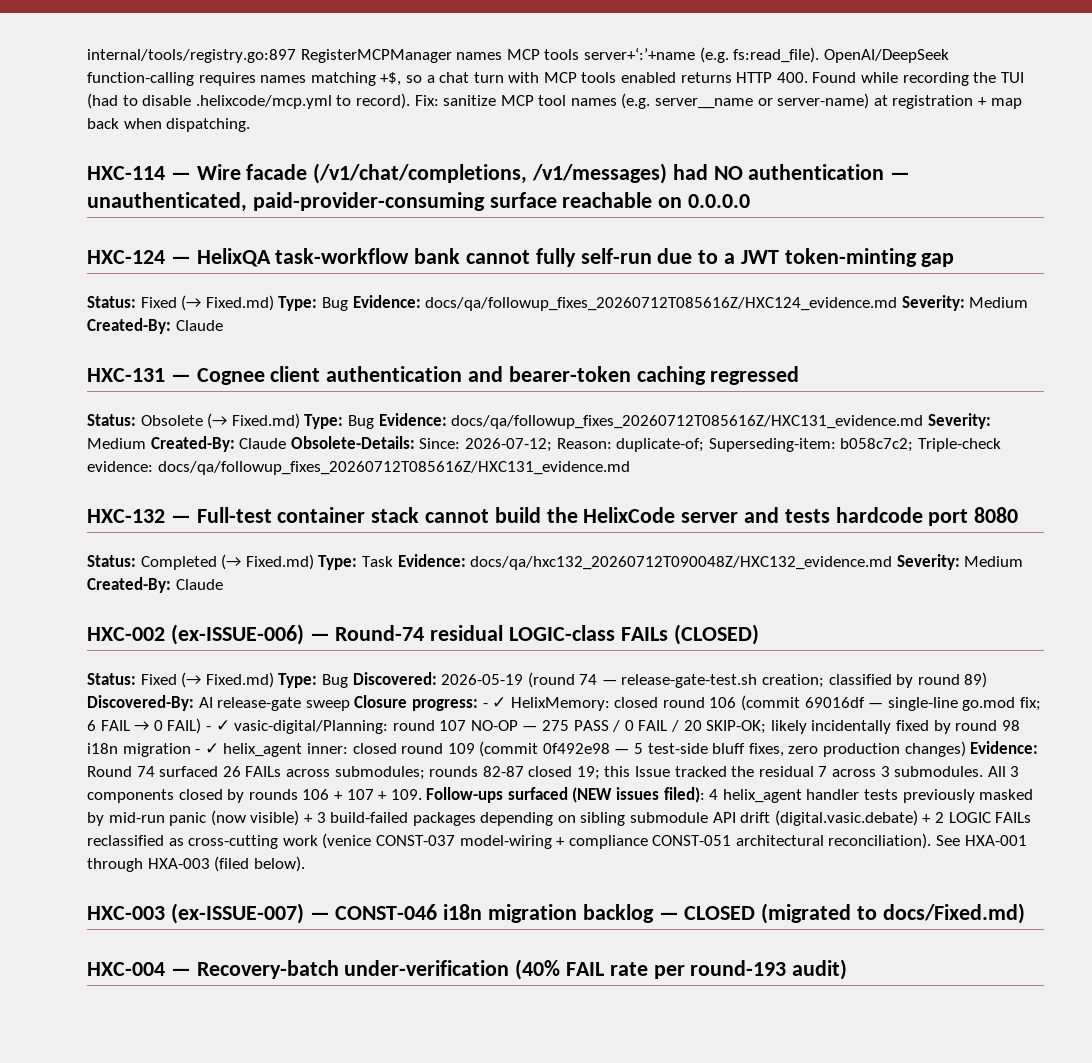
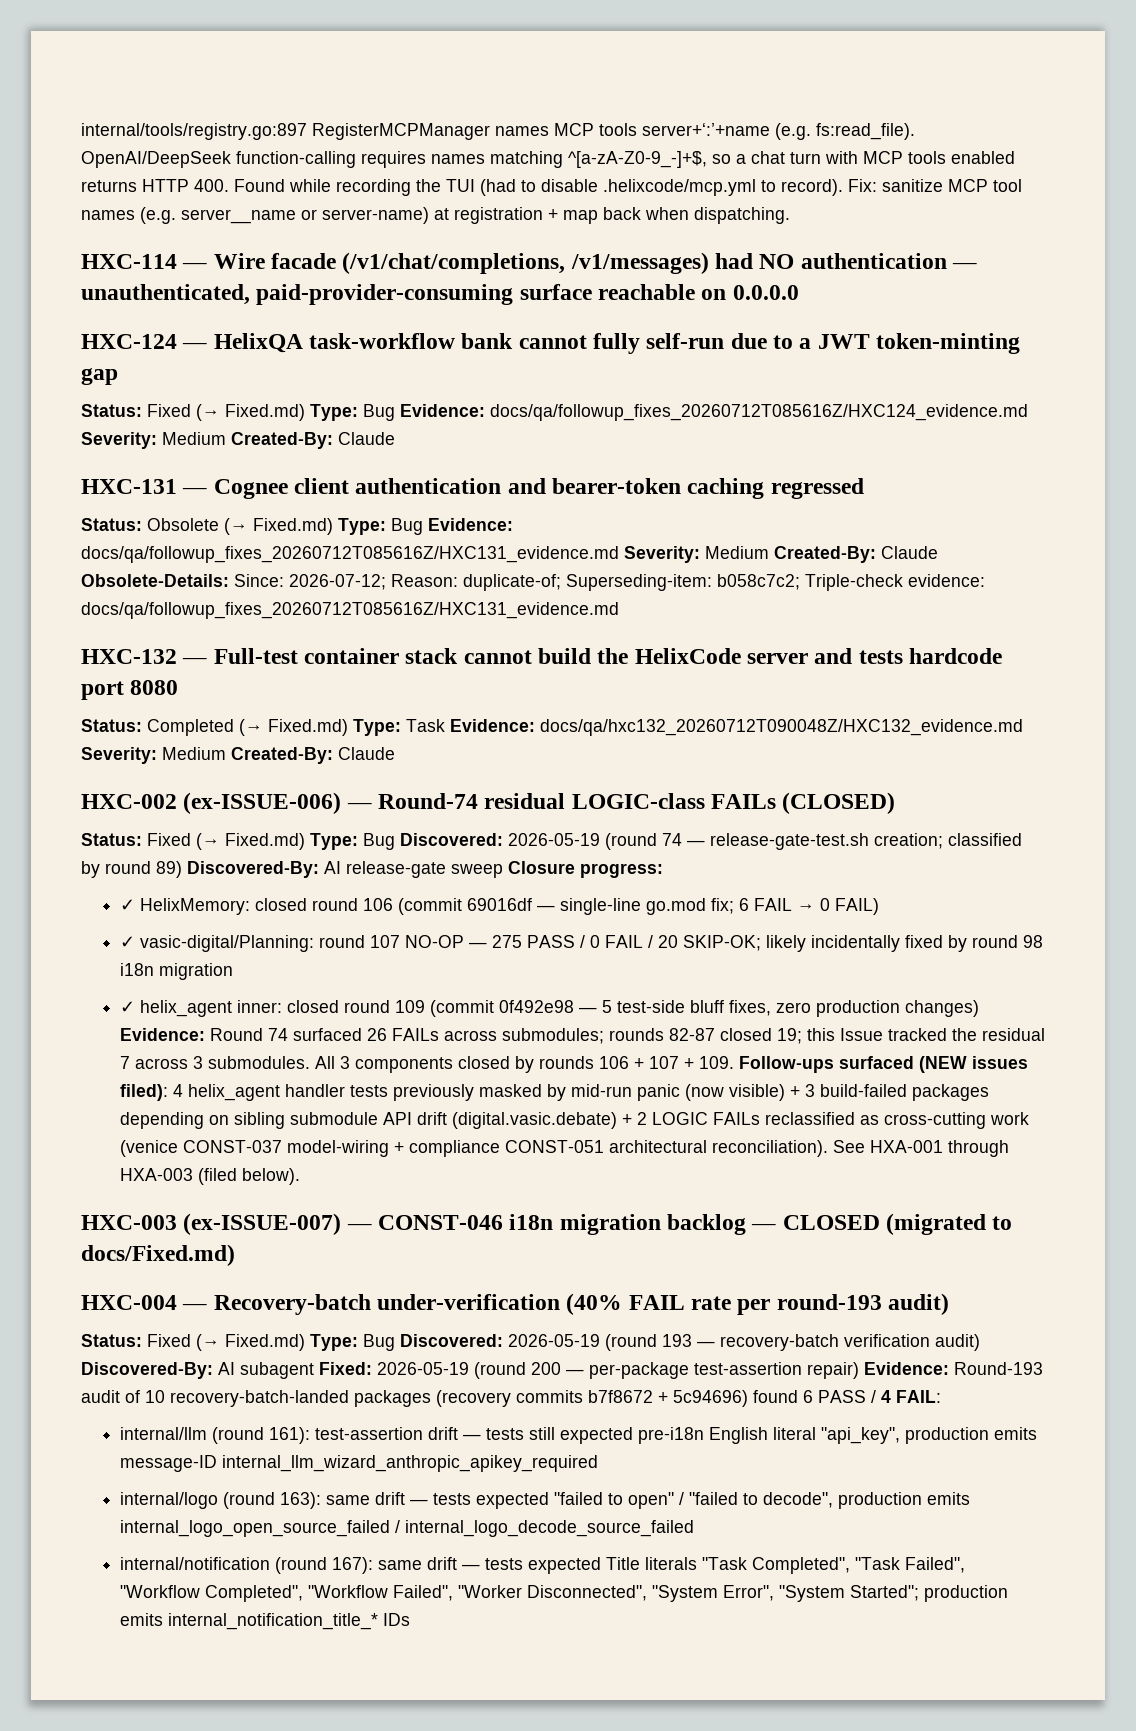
- OpenAI/DeepSeek function-calling requires names matching +$, so a chat turn with MCP tools enabled returns HTTP 400. Found while recording the TUI (had to disable .helixcode/mcp.yml to record).
+ OpenAI/DeepSeek function-calling requires names matching ^[a-zA-Z0-9_-]+$, so a chat turn with MCP tools enabled returns HTTP 400. Found while recording the TUI (had to disable .helixcode/mcp.yml to record).
- AI release-gate sweep Closure progress: - ✓ HelixMemory:
+ AI release-gate sweep Closure progress:
+ ✓ HelixMemory:
- 6 FAIL → 0 FAIL) - ✓ vasic-digital/Planning:
+ 6 FAIL → 0 FAIL)
+ ✓ vasic-digital/Planning:
- likely incidentally fixed by round 98 i18n migration - ✓ helix_agent inner:
+ likely incidentally fixed by round 98 i18n migration
+ ✓ helix_agent inner:
+ Status: Fixed (→ Fixed.md) Type: Bug Discovered: 2026-05-19 (round 193 — recovery-batch verification audit) Discovered-By: AI subagent Fixed: 2026-05-19 (round 200 — per-package test-assertion repair) Evidence: Round-193 audit of 10 recovery-batch-landed packages (recovery commits b7f8672 + 5c94696) found 6 PASS / 4 FAIL:
+ internal/llm (round 161): test-assertion drift — tests still expected pre-i18n English literal "api_key", production emits message-ID internal_llm_wizard_anthropic_apikey_required
+ internal/logo (round 163): same drift — tests expected "failed to open" / "failed to decode", production emits internal_logo_open_source_failed / internal_logo_decode_source_failed
+ internal/notification (round 167): same drift — tests expected Title literals "Task Completed", "Task Failed", "Workflow Completed", "Workflow Failed", "Worker Disconnected", "System Error", "System Started"; production emits internal_notification_title_* IDs

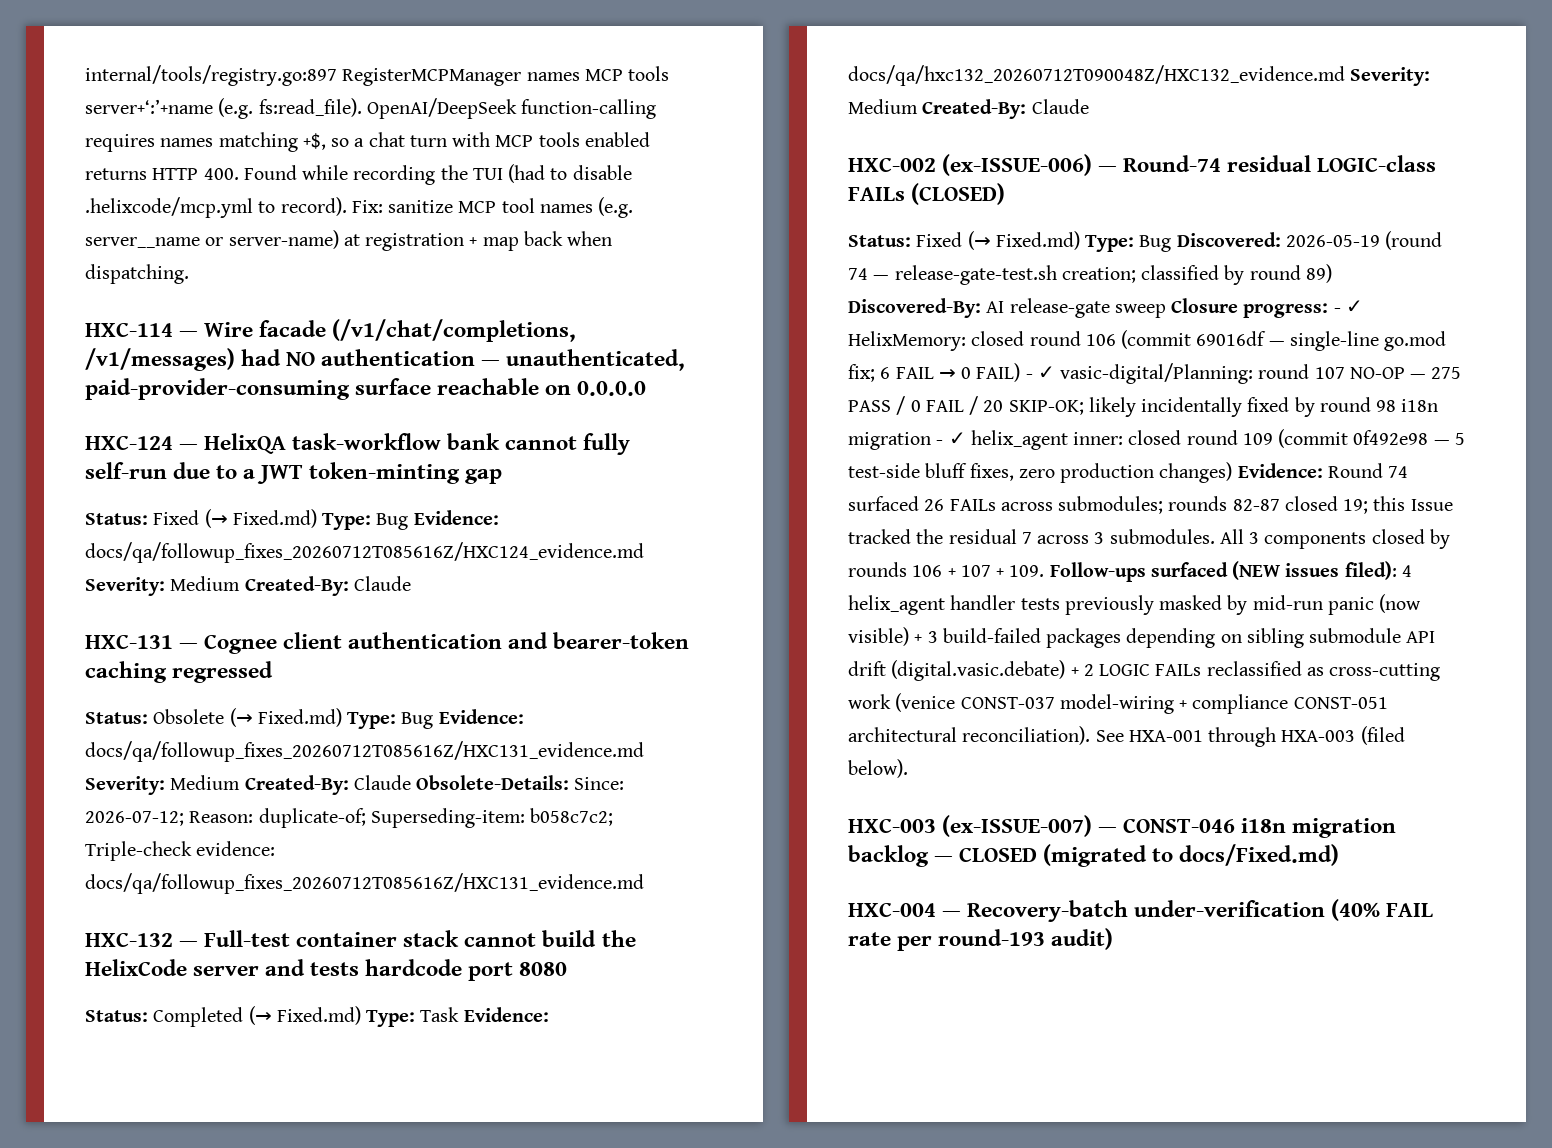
- OpenAI/DeepSeek function-calling requires names matching ^[a-zA-Z0-9_-]+$, so a chat turn with MCP tools enabled returns HTTP 400. Found while recording the TUI (had to disable .helixcode/mcp.yml to record).
+ OpenAI/DeepSeek function-calling requires names matching +$, so a chat turn with MCP tools enabled returns HTTP 400. Found while recording the TUI (had to disable .helixcode/mcp.yml to record).
- AI release-gate sweep Closure progress:
- ✓ HelixMemory:
+ AI release-gate sweep Closure progress: - ✓ HelixMemory:
- 6 FAIL → 0 FAIL)
- ✓ vasic-digital/Planning:
+ 6 FAIL → 0 FAIL) - ✓ vasic-digital/Planning:
- likely incidentally fixed by round 98 i18n migration
- ✓ helix_agent inner:
+ likely incidentally fixed by round 98 i18n migration - ✓ helix_agent inner:
- Status: Fixed (→ Fixed.md) Type: Bug Discovered: 2026-05-19 (round 193 — recovery-batch verification audit) Discovered-By: AI subagent Fixed: 2026-05-19 (round 200 — per-package test-assertion repair) Evidence: Round-193 audit of 10 recovery-batch-landed packages (recovery commits b7f8672 + 5c94696) found 6 PASS / 4 FAIL:
- internal/llm (round 161): test-assertion drift — tests still expected pre-i18n English literal "api_key", production emits message-ID internal_llm_wizard_anthropic_apikey_required
- internal/logo (round 163): same drift — tests expected "failed to open" / "failed to decode", production emits internal_logo_open_source_failed / internal_logo_decode_source_failed
- internal/notification (round 167): same drift — tests expected Title literals "Task Completed", "Task Failed", "Workflow Completed", "Workflow Failed", "Worker Disconnected", "System Error", "System Started"; production emits internal_notification_title_* IDs

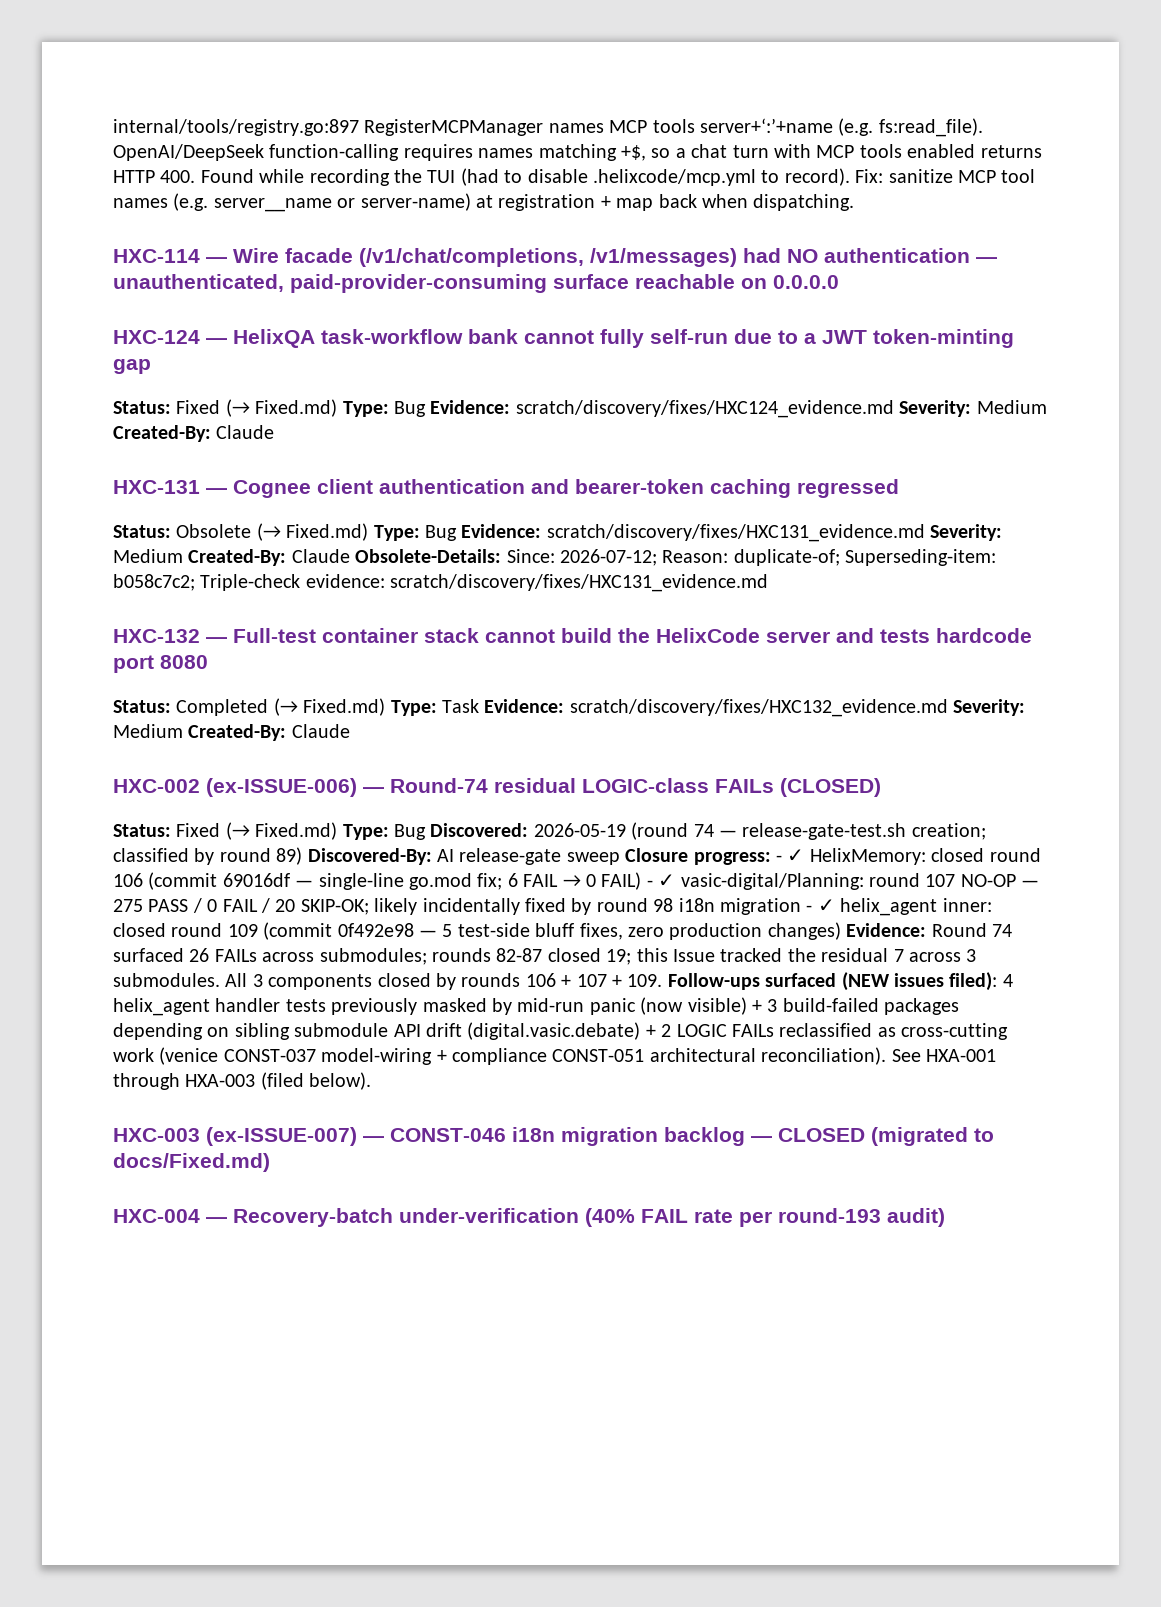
- Status: Fixed (→ Fixed.md) Type: Bug Evidence: docs/qa/followup_fixes_20260712T085616Z/HXC124_evidence.md Severity: Medium Created-By: Claude
+ Status: Fixed (→ Fixed.md) Type: Bug Evidence: scratch/discovery/fixes/HXC124_evidence.md Severity: Medium Created-By: Claude
- Status: Obsolete (→ Fixed.md) Type: Bug Evidence: docs/qa/followup_fixes_20260712T085616Z/HXC131_evidence.md Severity: Medium Created-By: Claude Obsolete-Details: Since: 2026-07-12; Reason: duplicate-of; Superseding-item: b058c7c2; Triple-check evidence: docs/qa/followup_fixes_20260712T085616Z/HXC131_evidence.md
+ Status: Obsolete (→ Fixed.md) Type: Bug Evidence: scratch/discovery/fixes/HXC131_evidence.md Severity: Medium Created-By: Claude Obsolete-Details: Since: 2026-07-12; Reason: duplicate-of; Superseding-item: b058c7c2; Triple-check evidence: scratch/discovery/fixes/HXC131_evidence.md
- Status: Completed (→ Fixed.md) Type: Task Evidence: docs/qa/hxc132_20260712T090048Z/HXC132_evidence.md Severity: Medium Created-By: Claude
+ Status: Completed (→ Fixed.md) Type: Task Evidence: scratch/discovery/fixes/HXC132_evidence.md Severity: Medium Created-By: Claude

